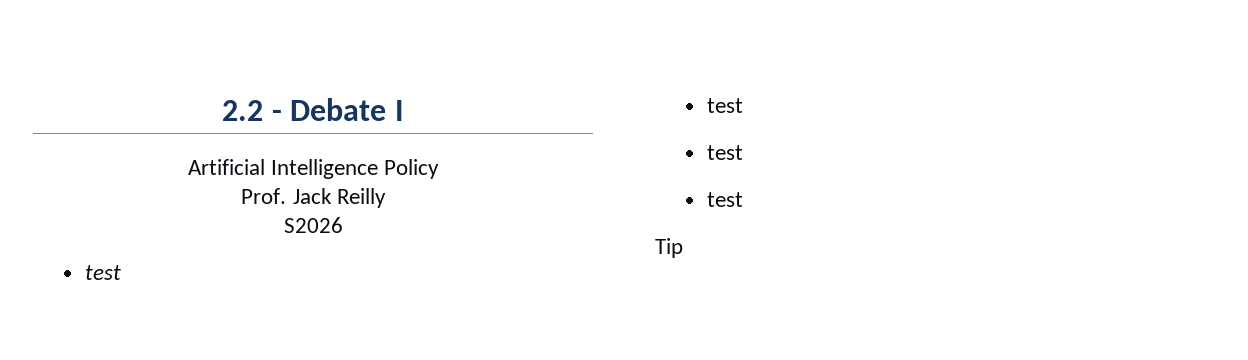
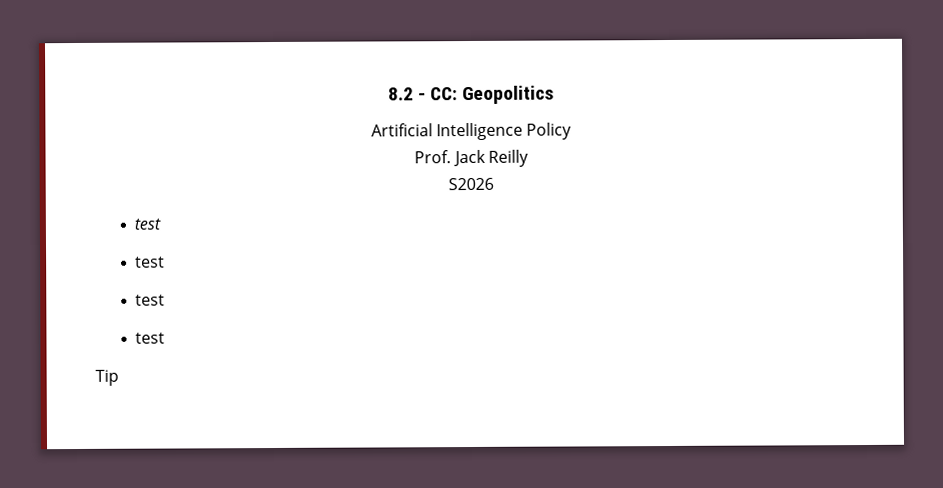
- 2.2 - Debate I
+ 8.2 - CC: Geopolitics

